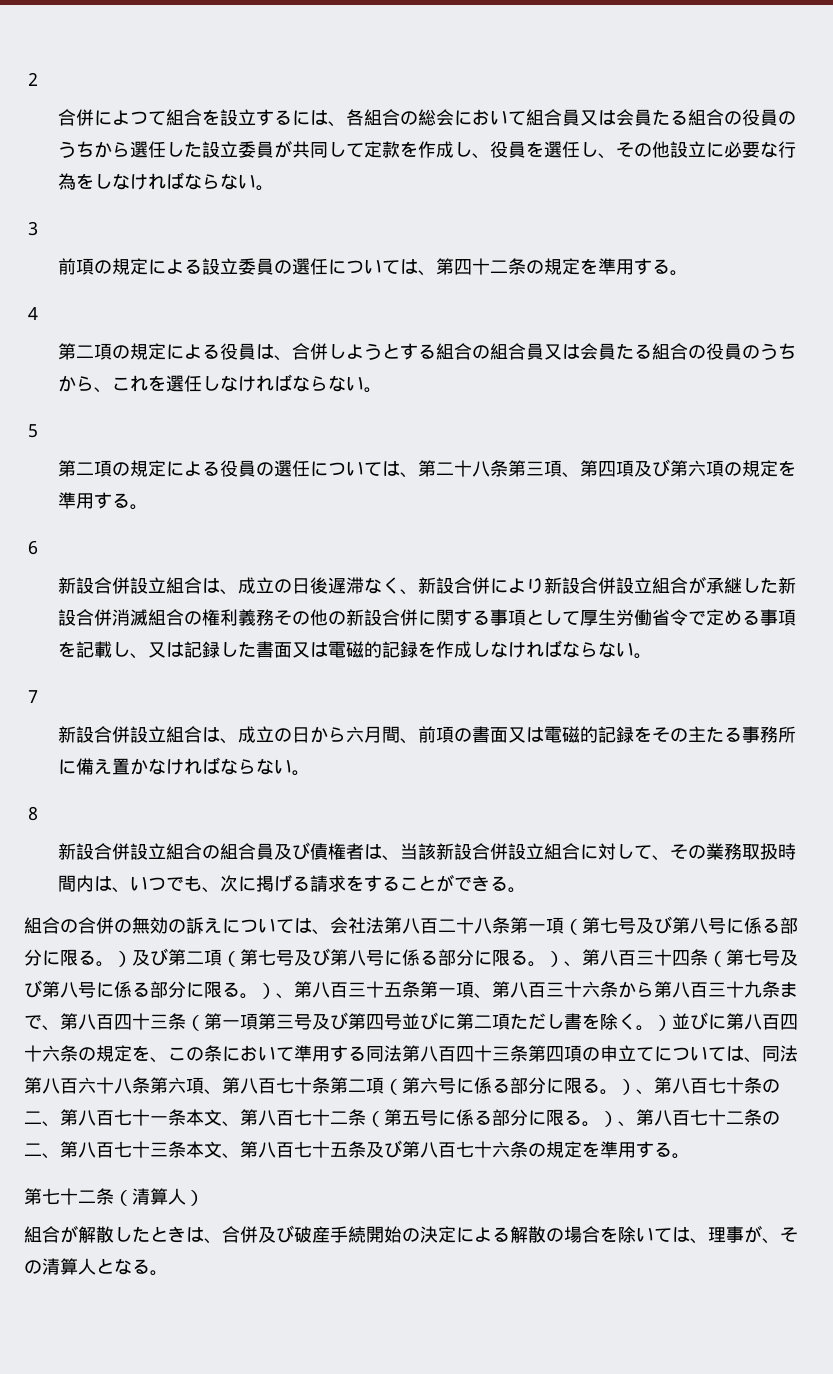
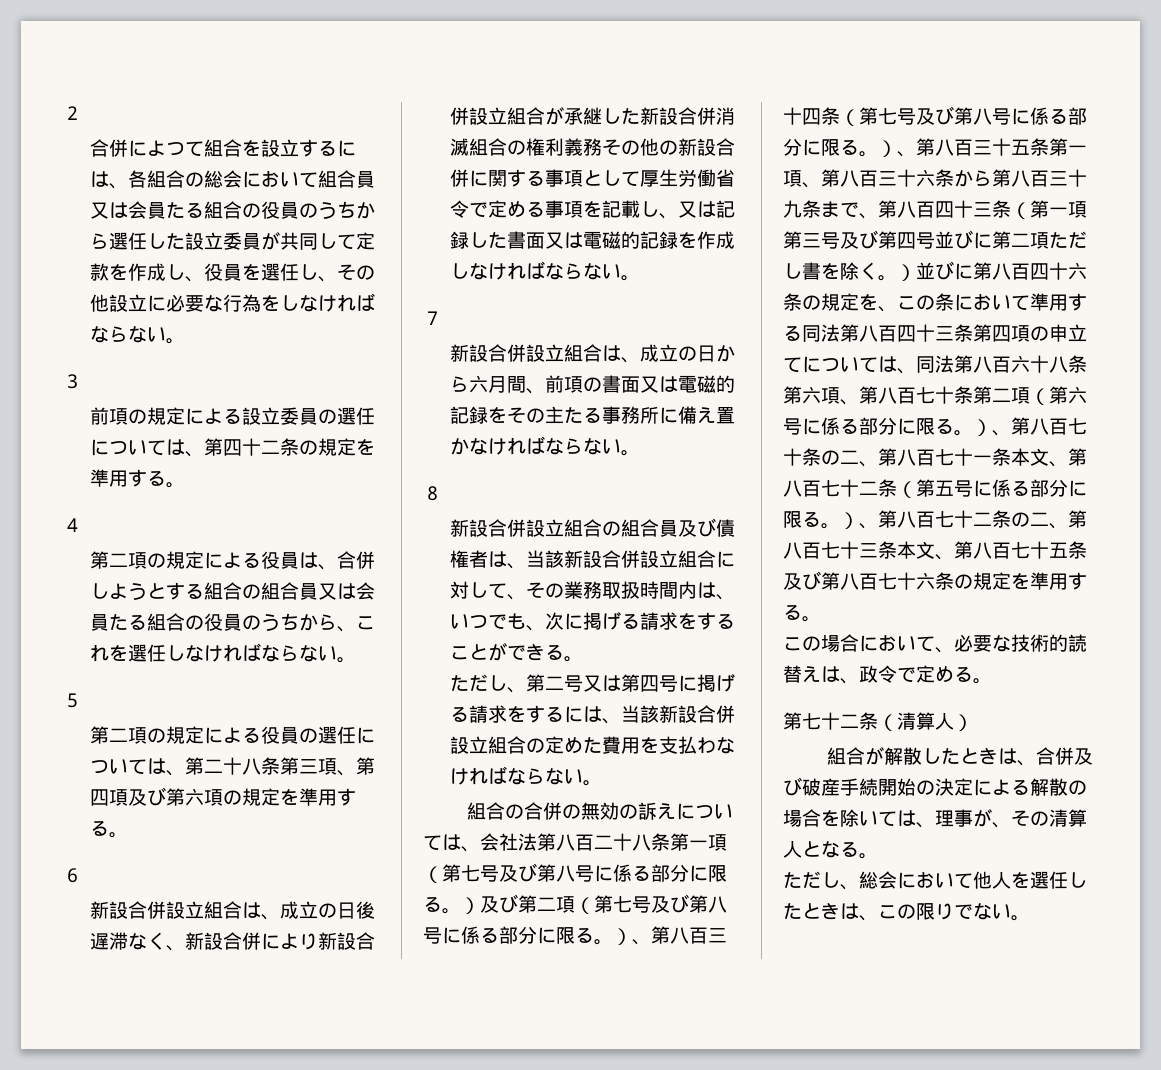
+ ただし、第二号又は第四号に掲げる請求をするには、当該新設合併設立組合の定めた費用を支払わなければならない。
+ この場合において、必要な技術的読替えは、政令で定める。
+ ただし、総会において他人を選任したときは、この限りでない。

